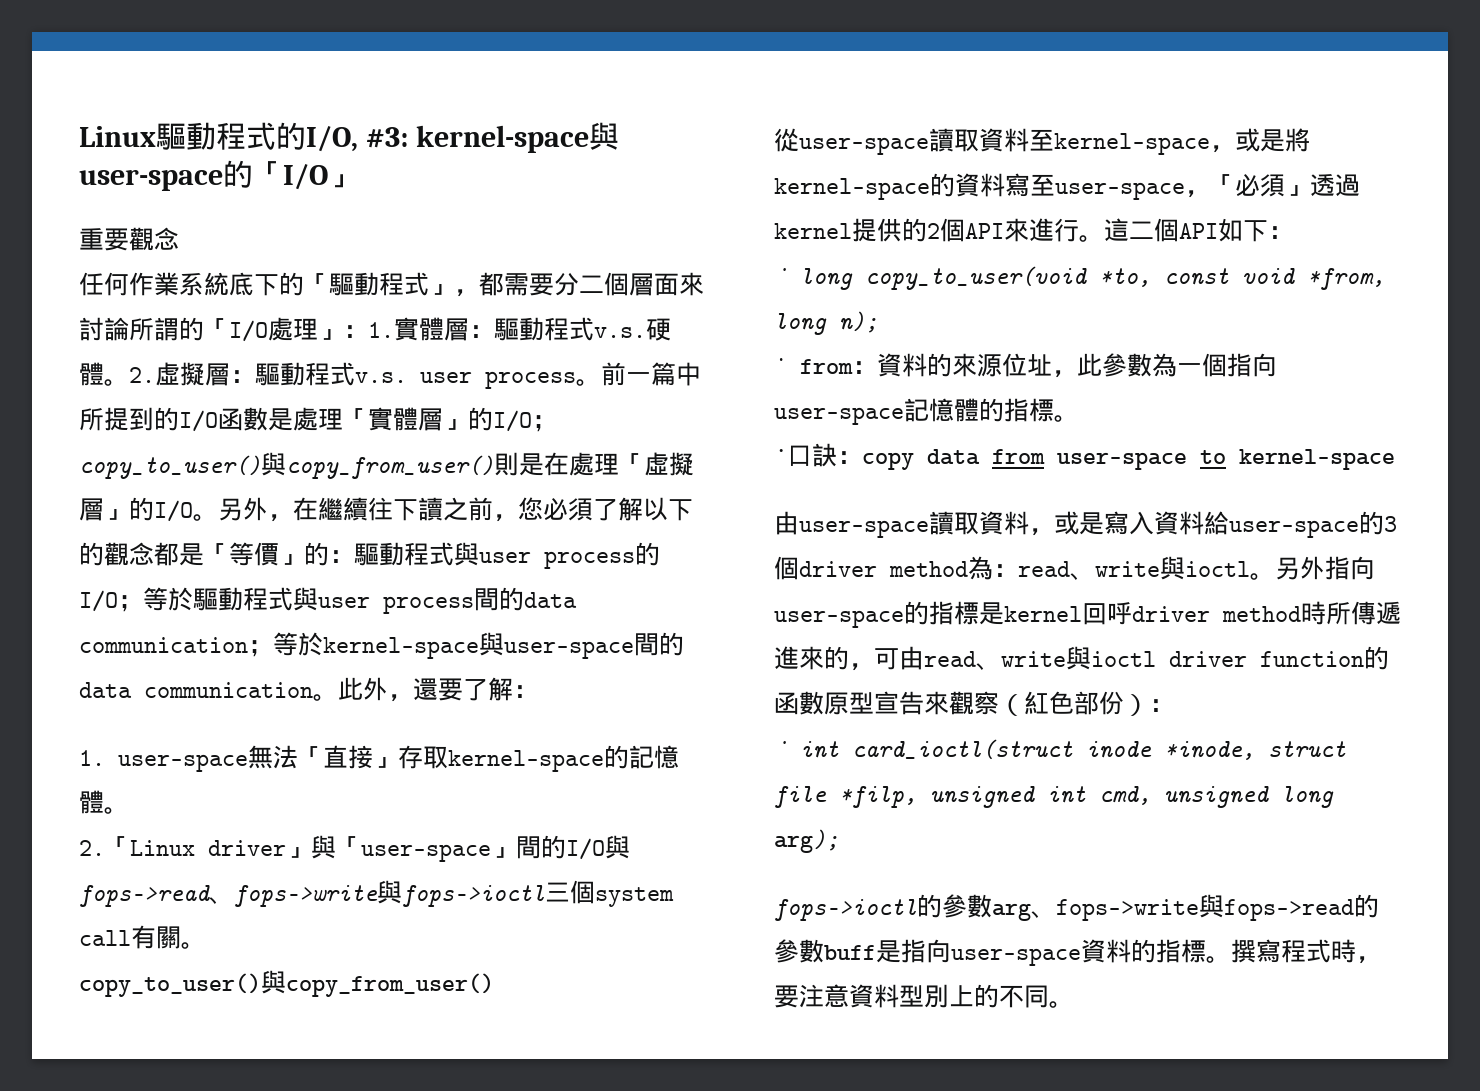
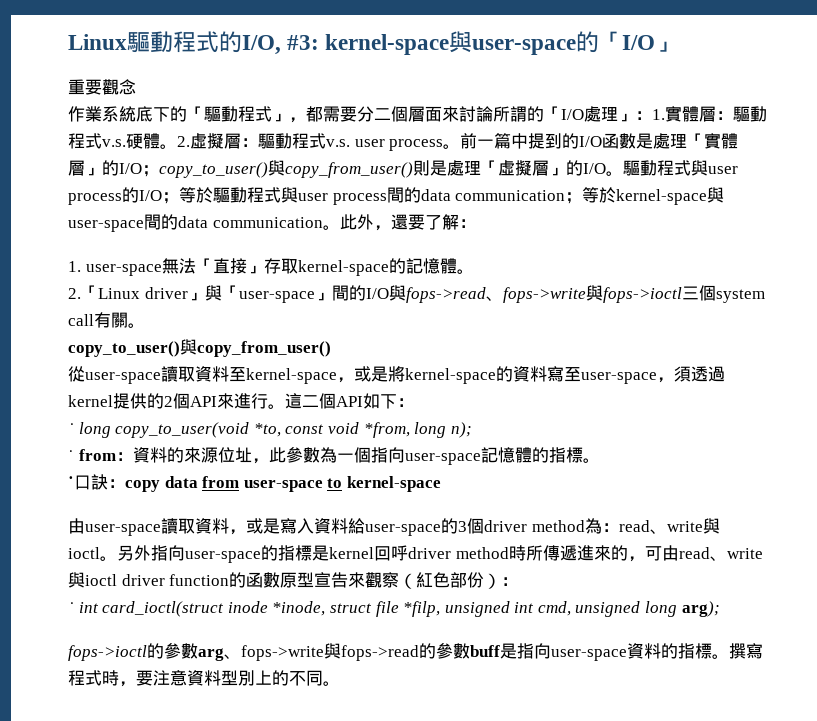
- 任何作業系統底下的「驅動程式」，都需要分二個層面來討論所謂的「I/O處理」：1.實體層：驅動程式v.s.硬體。
+ 作業系統底下的「驅動程式」，都需要分二個層面來討論所謂的「I/O處理」：1.實體層：驅動程式v.s.硬體。
- 前一篇中所提到的I/O函數是處理「實體層」的I/O；copy_to_user()與copy_from_user()則是在處理「虛擬層」的I/O。
+ 前一篇中提到的I/O函數是處理「實體層」的I/O；copy_to_user()與copy_from_user()則是處理「虛擬層」的I/O。
- 另外，在繼續往下讀之前，您必須了解以下的觀念都是「等價」的：驅動程式與user process的I/O；等於驅動程式與user process間的data communication；等於kernel-space與user-space間的data communication。
+ 驅動程式與user process的I/O；等於驅動程式與user process間的data communication；等於kernel-space與user-space間的data communication。
- 從user-space讀取資料至kernel-space，或是將kernel-space的資料寫至user-space，「必須」透過kernel提供的2個API來進行。
+ 從user-space讀取資料至kernel-space，或是將kernel-space的資料寫至user-space，須透過kernel提供的2個API來進行。

